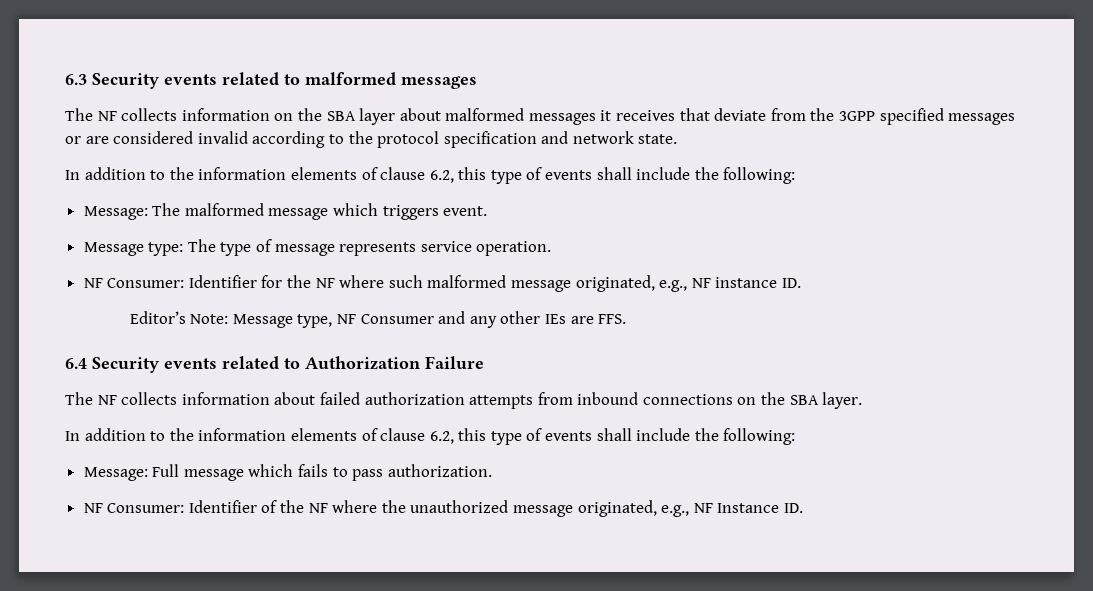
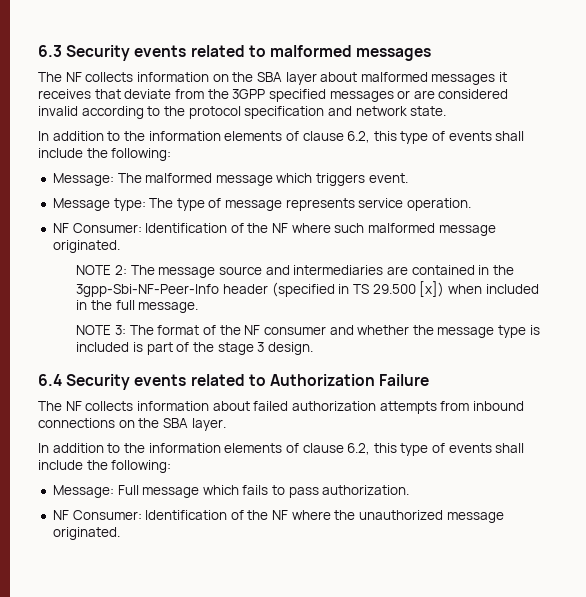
- NF Consumer: Identifier for the NF where such malformed message originated, e.g., NF instance ID.
- Editor’s Note: Message type, NF Consumer and any other IEs are FFS.
+ NF Consumer: Identification of the NF where such malformed message originated.
+ NOTE 2: The message source and intermediaries are contained in the 3gpp-Sbi-NF-Peer-Info header (specified in TS 29.500 [x]) when included in the full message.
+ NOTE 3: The format of the NF consumer and whether the message type is included is part of the stage 3 design.
- NF Consumer: Identifier of the NF where the unauthorized message originated, e.g., NF Instance ID.
+ NF Consumer: Identification of the NF where the unauthorized message originated.

